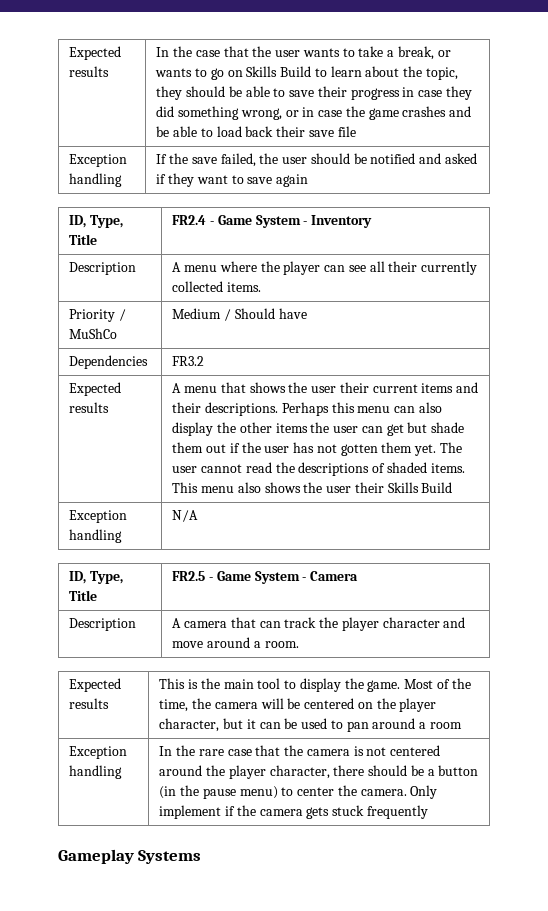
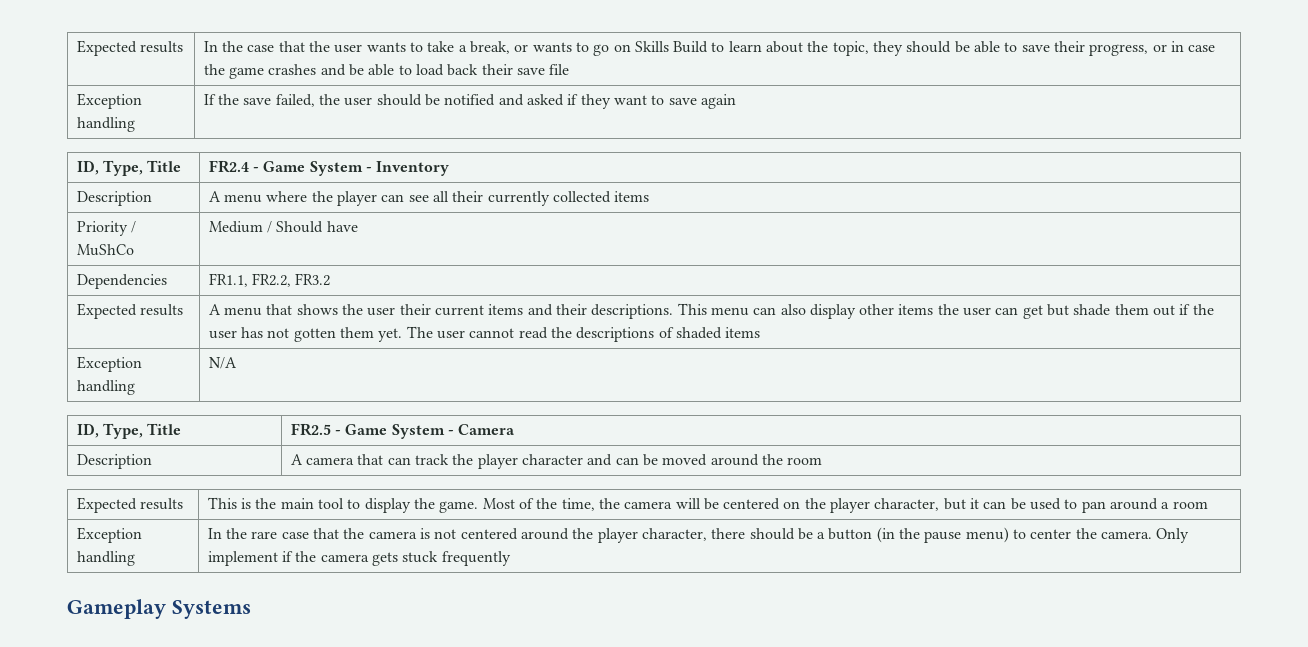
- In the case that the user wants to take a break, or wants to go on Skills Build to learn about the topic, they should be able to save their progress in case they did something wrong, or in case the game crashes and be able to load back their save file
+ In the case that the user wants to take a break, or wants to go on Skills Build to learn about the topic, they should be able to save their progress, or in case the game crashes and be able to load back their save file
- Description | A menu where the player can see all their currently collected items.
+ Description | A menu where the player can see all their currently collected items
- Dependencies | FR3.2
+ Dependencies | FR1.1, FR2.2, FR3.2
- Perhaps this menu can also display the other items the user can get but shade them out if the user has not gotten them yet.
+ This menu can also display other items the user can get but shade them out if the user has not gotten them yet.
- The user cannot read the descriptions of shaded items. This menu also shows the user their Skills Build
+ The user cannot read the descriptions of shaded items
- Description | A camera that can track the player character and move around a room.
+ Description | A camera that can track the player character and can be moved around the room

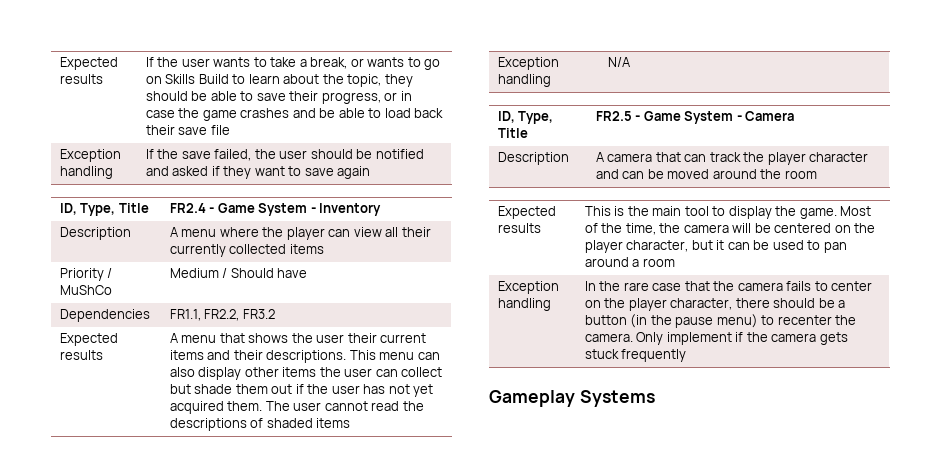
- Expected results | In the case that the user wants to take a break, or wants to go on Skills Build to learn about the topic, they should be able to save their progress, or in case the game crashes and be able to load back their save file
+ Expected results | If the user wants to take a break, or wants to go on Skills Build to learn about the topic, they should be able to save their progress, or in case the game crashes and be able to load back their save file
- Description | A menu where the player can see all their currently collected items
+ Description | A menu where the player can view all their currently collected items
- This menu can also display other items the user can get but shade them out if the user has not gotten them yet.
+ This menu can also display other items the user can collect but shade them out if the user has not yet acquired them.
- Exception handling | In the rare case that the camera is not centered around the player character, there should be a button (in the pause menu) to center the camera. Only implement if the camera gets stuck frequently
+ Exception handling | In the rare case that the camera fails to center on the player character, there should be a button (in the pause menu) to recenter the camera. Only implement if the camera gets stuck frequently

